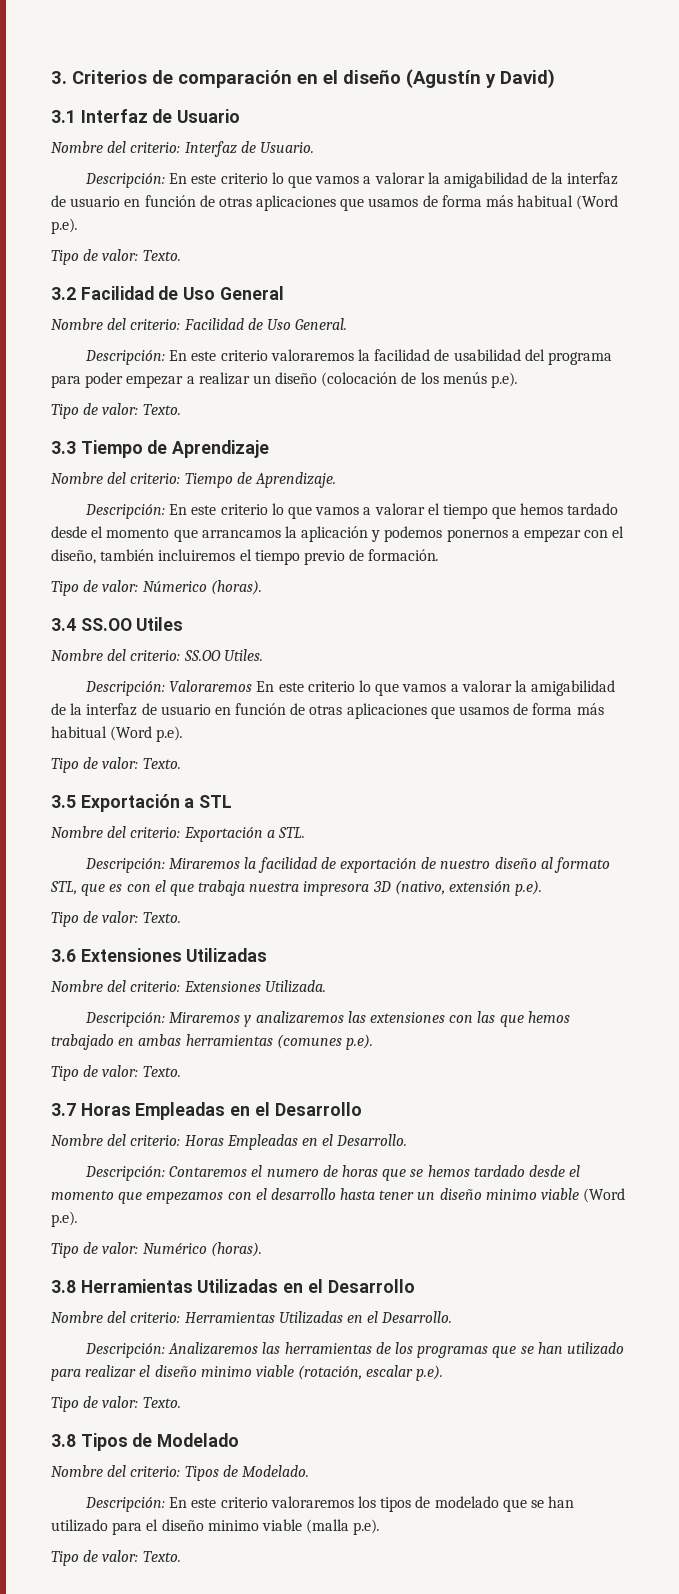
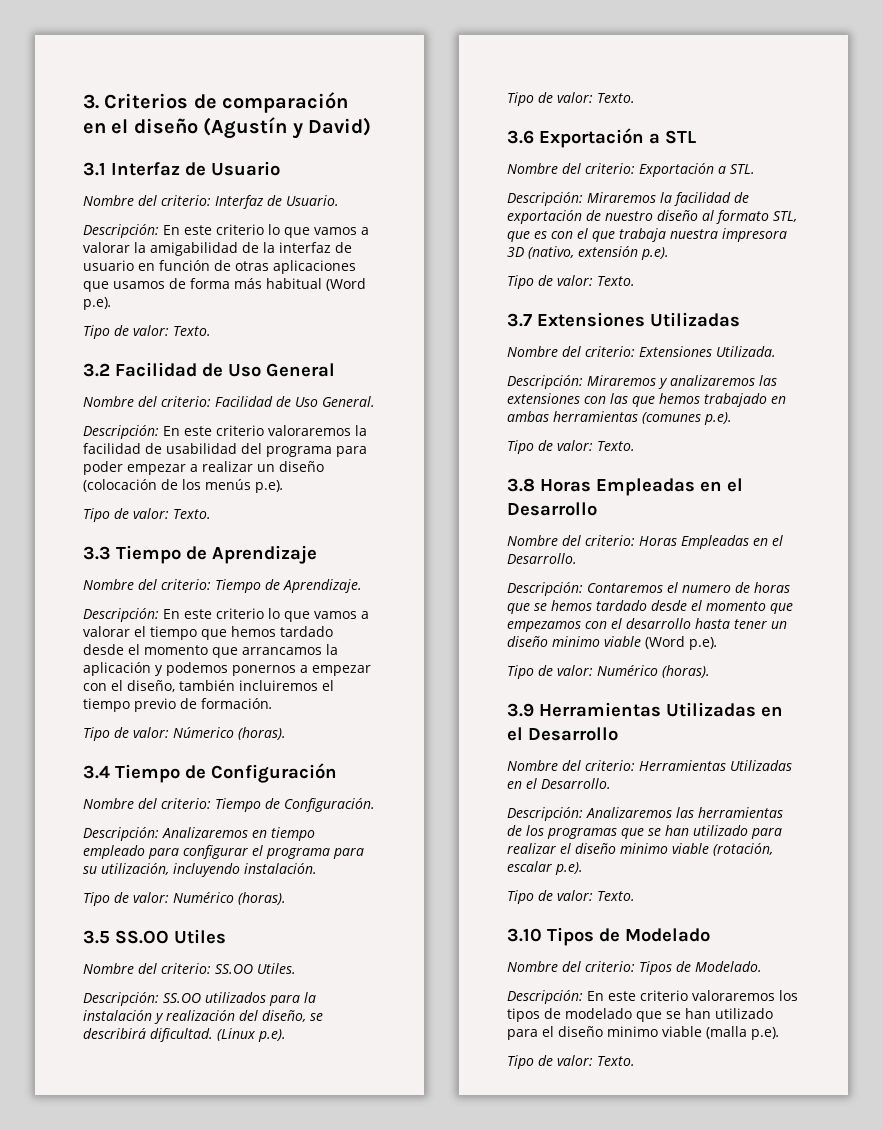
- 3.4 SS.OO Utiles
+ 3.4 Tiempo de Configuración
+ Nombre del criterio: Tiempo de Configuración.
+ Descripción: Analizaremos en tiempo empleado para configurar el programa para su utilización, incluyendo instalación.
+ Tipo de valor: Numérico (horas).
+ 3.5 SS.OO Utiles
- Descripción: Valoraremos En este criterio lo que vamos a valorar la amigabilidad de la interfaz de usuario en función de otras aplicaciones que usamos de forma más habitual (Word p.e).
+ Descripción: SS.OO utilizados para la instalación y realización del diseño, se describirá dificultad. (Linux p.e).
  Tipo de valor: Texto.
- 3.5 Exportación a STL
+ 3.6 Exportación a STL
- 3.6 Extensiones Utilizadas
+ 3.7 Extensiones Utilizadas
- 3.7 Horas Empleadas en el Desarrollo
+ 3.8 Horas Empleadas en el Desarrollo
- 3.8 Herramientas Utilizadas en el Desarrollo
+ 3.9 Herramientas Utilizadas en el Desarrollo
- 3.8 Tipos de Modelado
+ 3.10 Tipos de Modelado

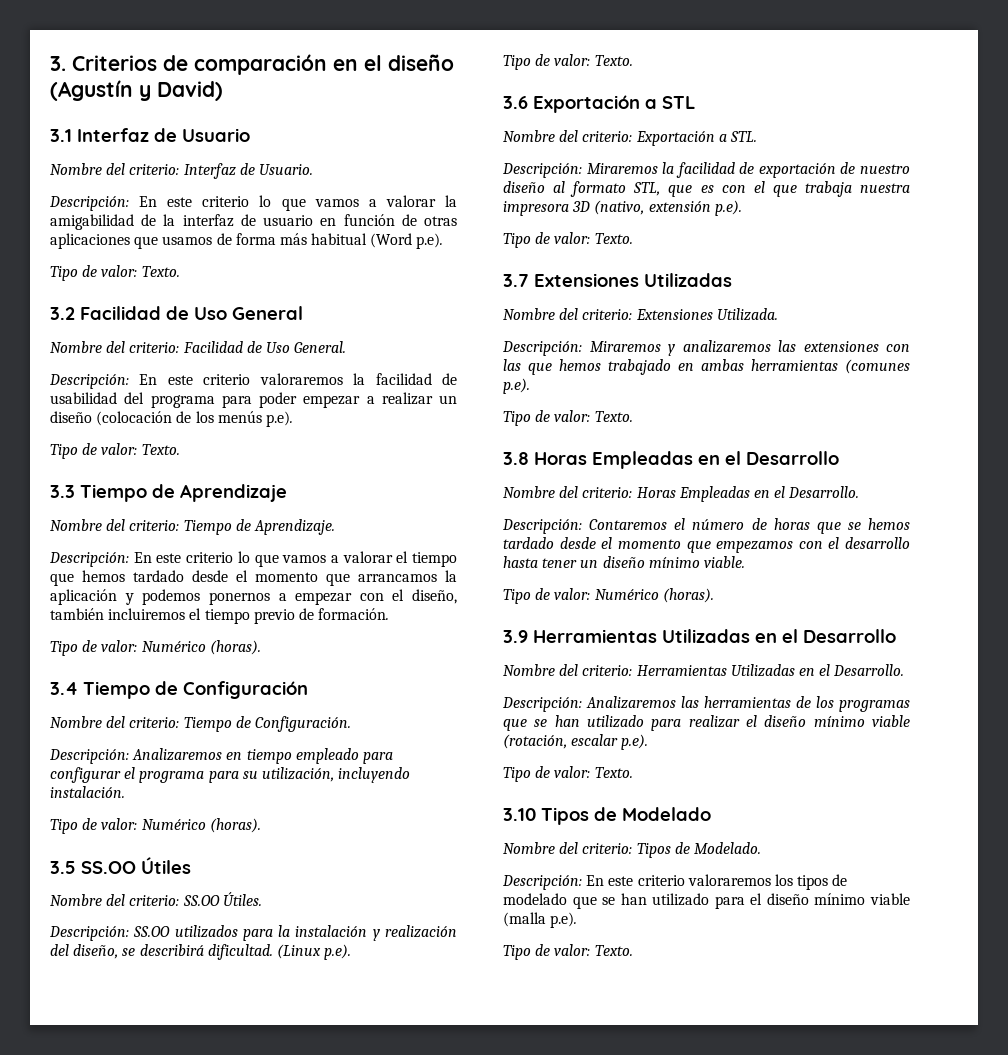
  Descripción: En este criterio lo que vamos a valorar el tiempo que hemos tardado desde el momento que arrancamos la aplicación y podemos ponernos a empezar con el diseño, también incluiremos el tiempo previo de formación.
- Tipo de valor: Númerico (horas).
+ Tipo de valor: Numérico (horas).
- 3.5 SS.OO Utiles
+ 3.5 SS.OO Útiles
- Nombre del criterio: SS.OO Utiles.
+ Nombre del criterio: SS.OO Útiles.
- Descripción: Contaremos el numero de horas que se hemos tardado desde el momento que empezamos con el desarrollo hasta tener un diseño minimo viable (Word p.e).
+ Descripción: Contaremos el número de horas que se hemos tardado desde el momento que empezamos con el desarrollo hasta tener un diseño mínimo viable.
- Descripción: Analizaremos las herramientas de los programas que se han utilizado para realizar el diseño minimo viable (rotación, escalar p.e).
+ Descripción: Analizaremos las herramientas de los programas que se han utilizado para realizar el diseño mínimo viable (rotación, escalar p.e).
- Descripción: En este criterio valoraremos los tipos de modelado que se han utilizado para el diseño minimo viable (malla p.e).
+ Descripción: En este criterio valoraremos los tipos de modelado que se han utilizado para el diseño mínimo viable (malla p.e).

